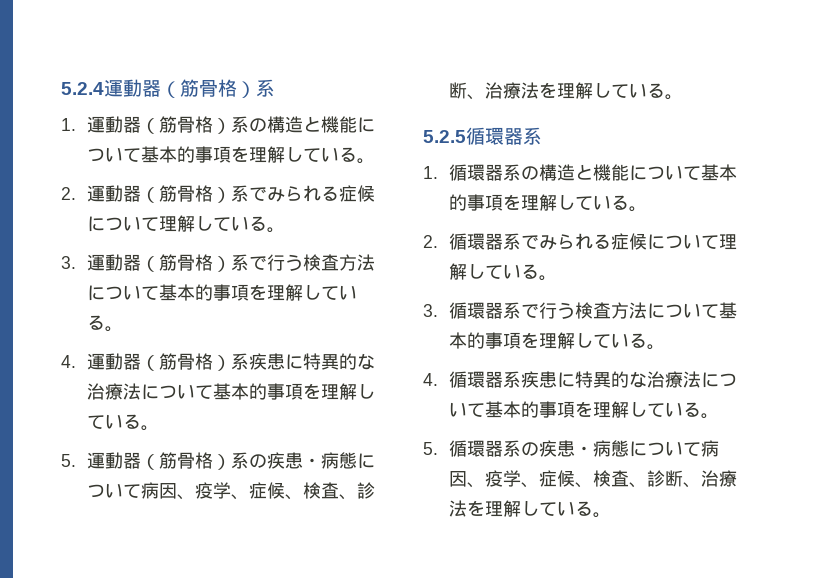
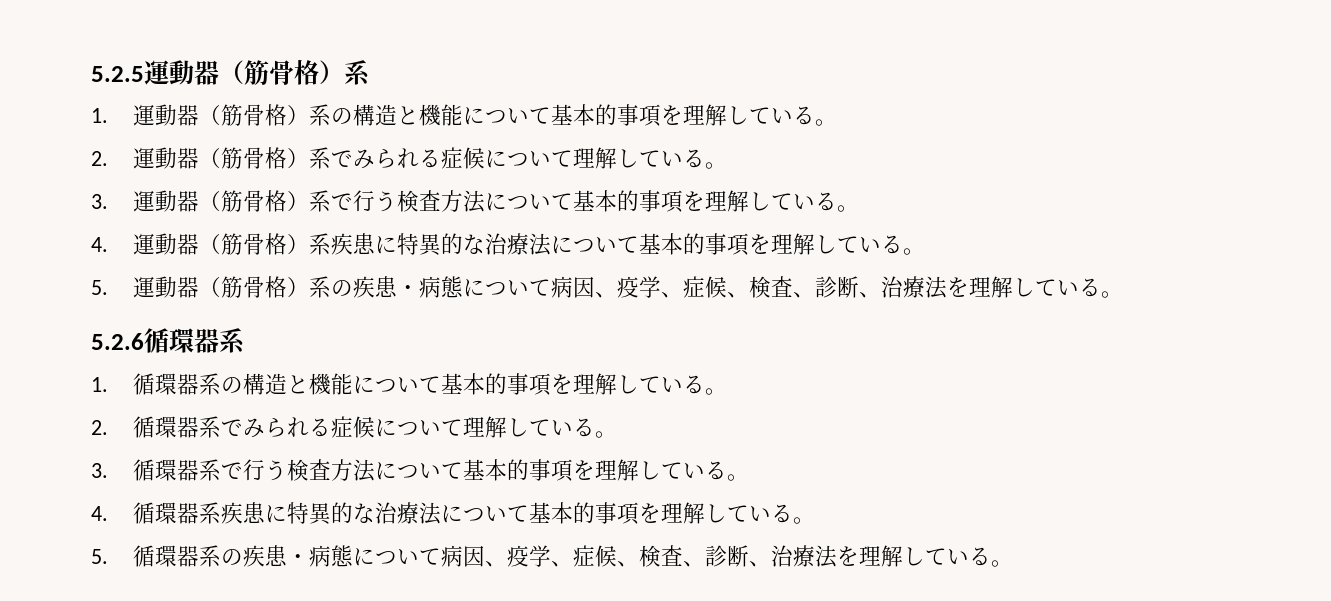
- 5.2.4運動器（筋骨格）系
+ 5.2.5運動器（筋骨格）系
- 5.2.5循環器系
+ 5.2.6循環器系

